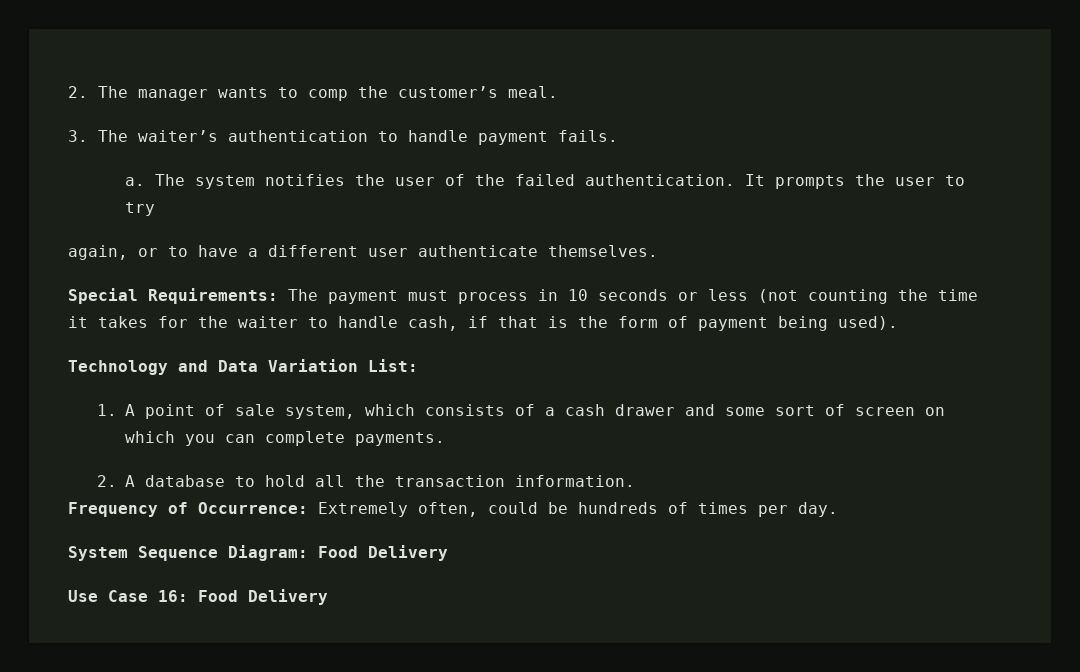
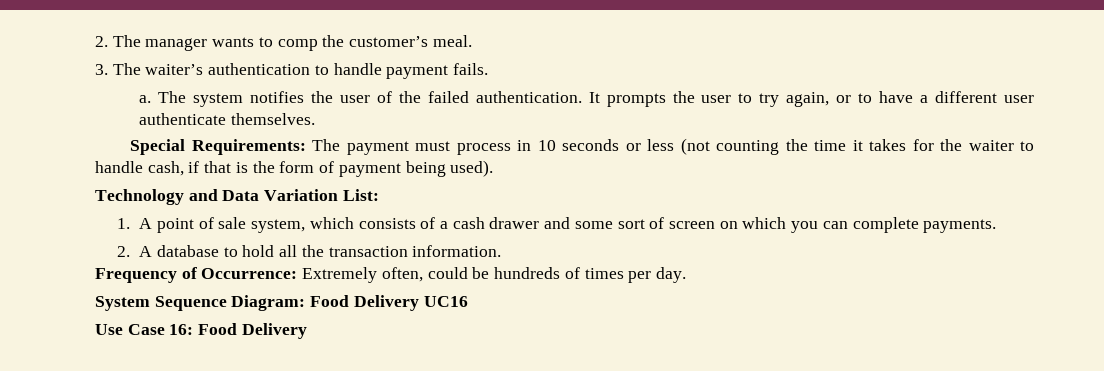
- It prompts the user to try
- again, or to have a different user authenticate themselves.
+ It prompts the user to try again, or to have a different user authenticate themselves.
- System Sequence Diagram: Food Delivery
+ System Sequence Diagram: Food Delivery UC16

